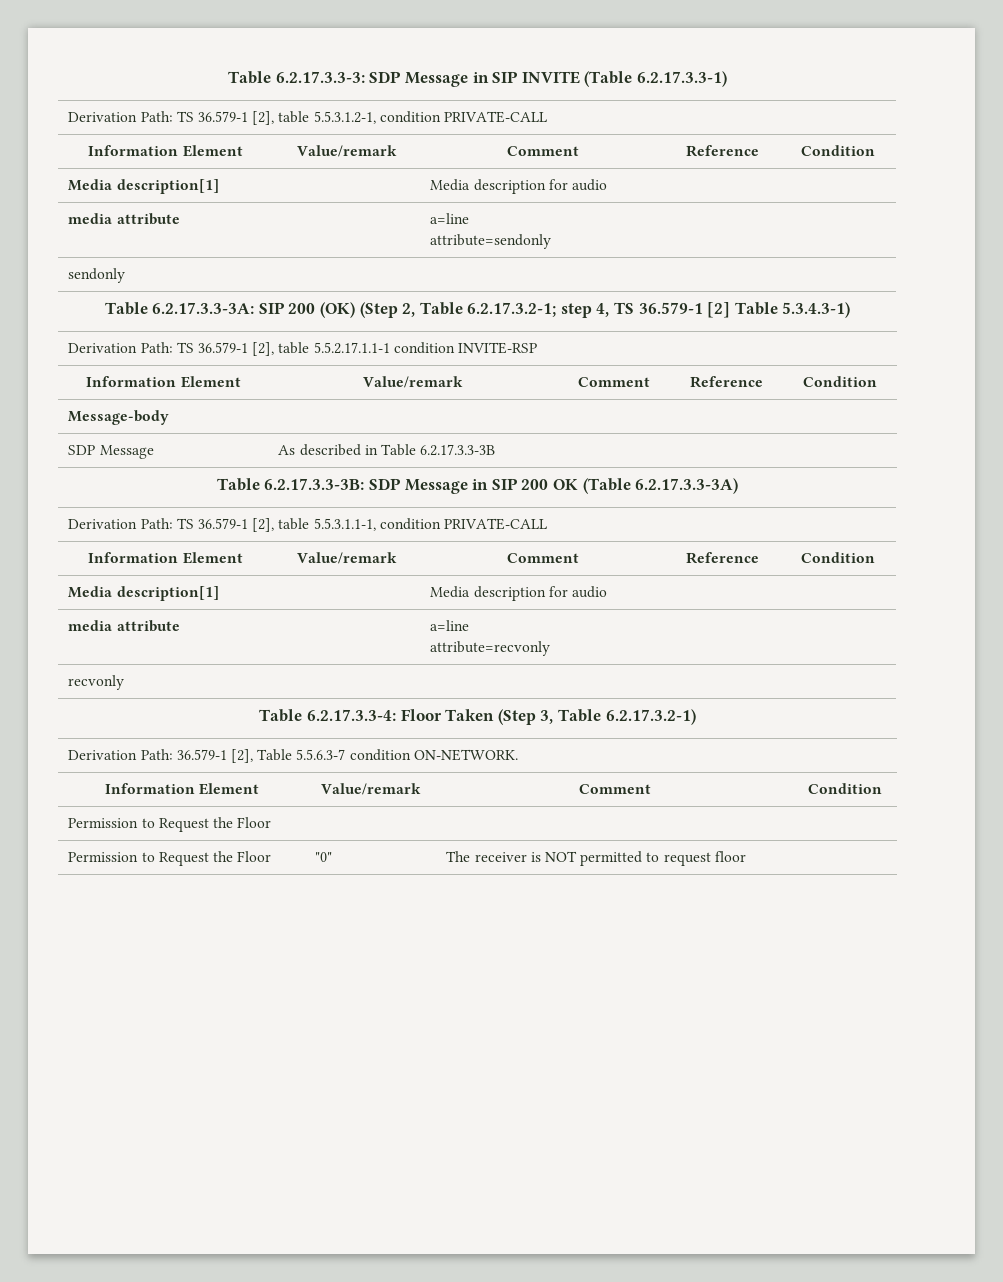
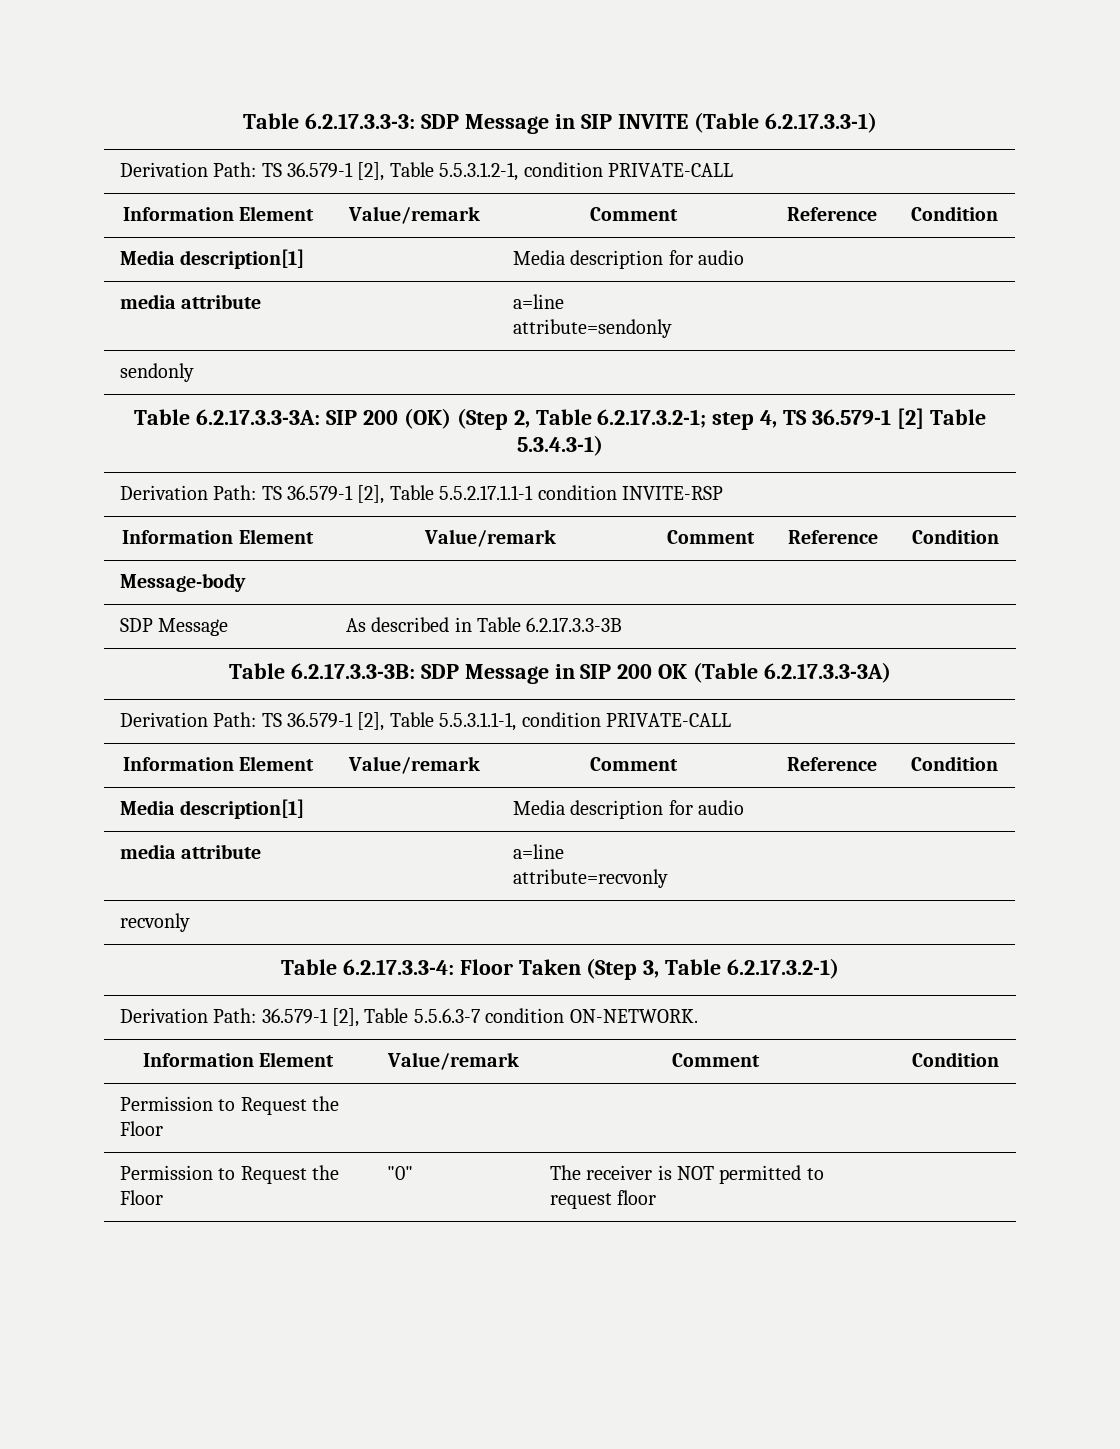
- Derivation Path: TS 36.579-1 [2], table 5.5.3.1.2-1, condition PRIVATE-CALL
+ Derivation Path: TS 36.579-1 [2], Table 5.5.3.1.2-1, condition PRIVATE-CALL
- Derivation Path: TS 36.579-1 [2], table 5.5.2.17.1.1-1 condition INVITE-RSP
+ Derivation Path: TS 36.579-1 [2], Table 5.5.2.17.1.1-1 condition INVITE-RSP
- Derivation Path: TS 36.579-1 [2], table 5.5.3.1.1-1, condition PRIVATE-CALL
+ Derivation Path: TS 36.579-1 [2], Table 5.5.3.1.1-1, condition PRIVATE-CALL

